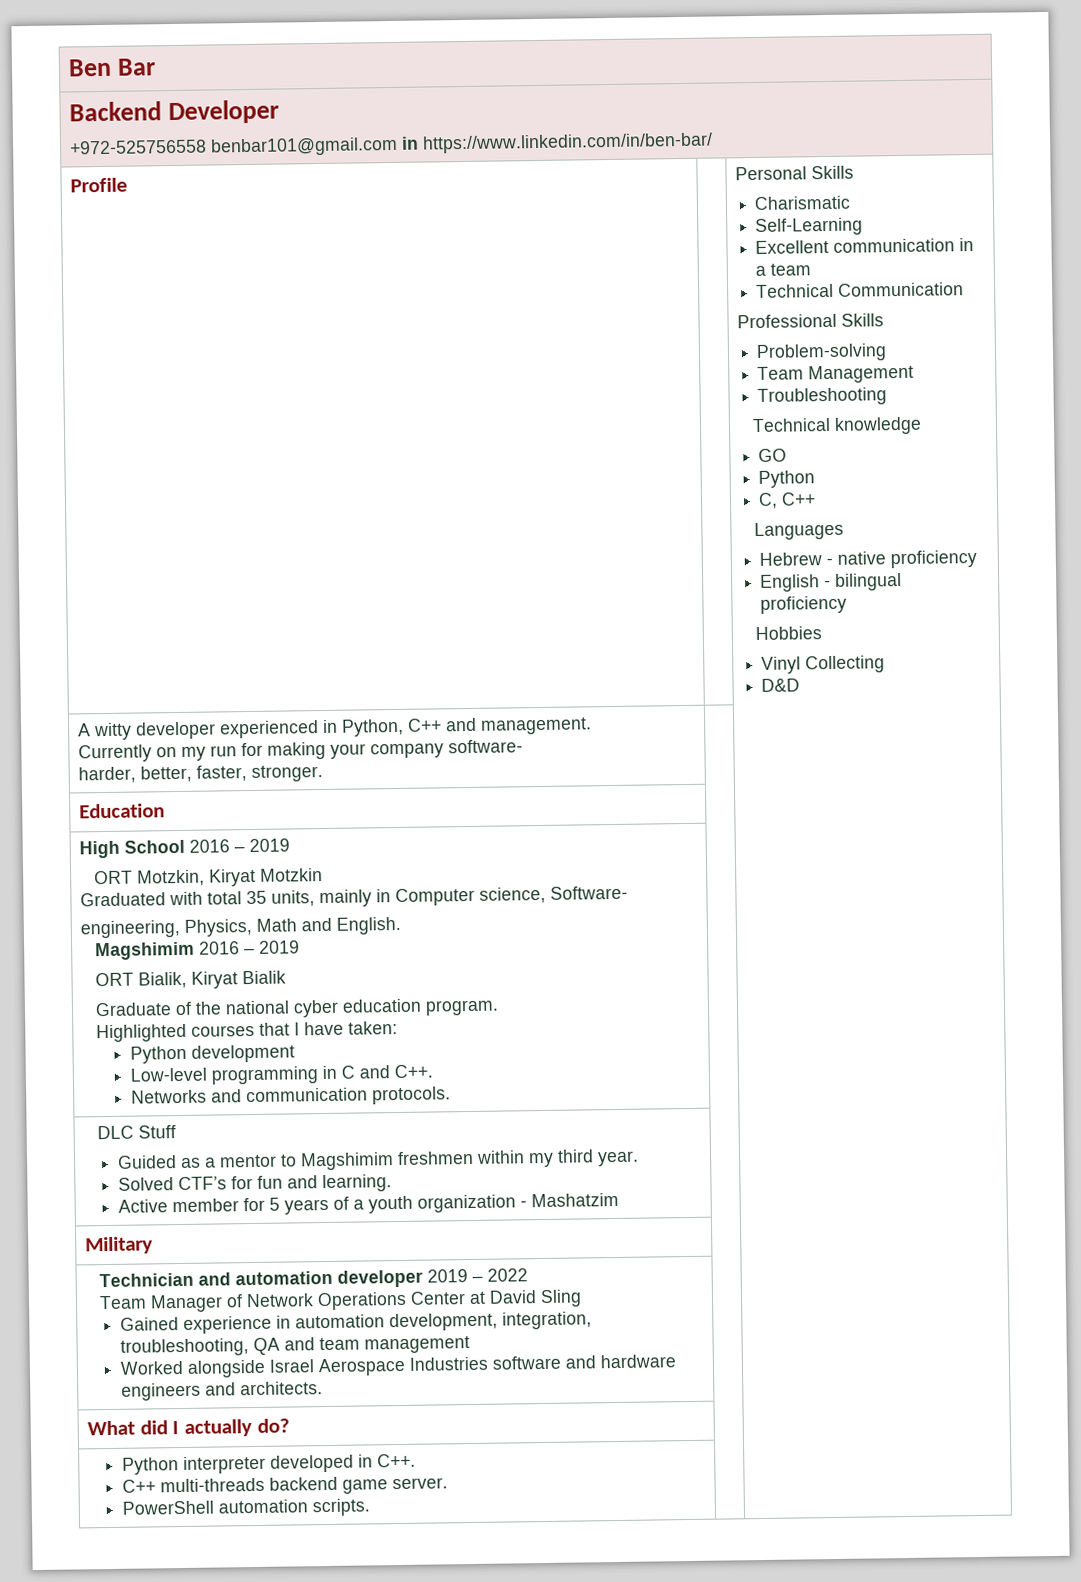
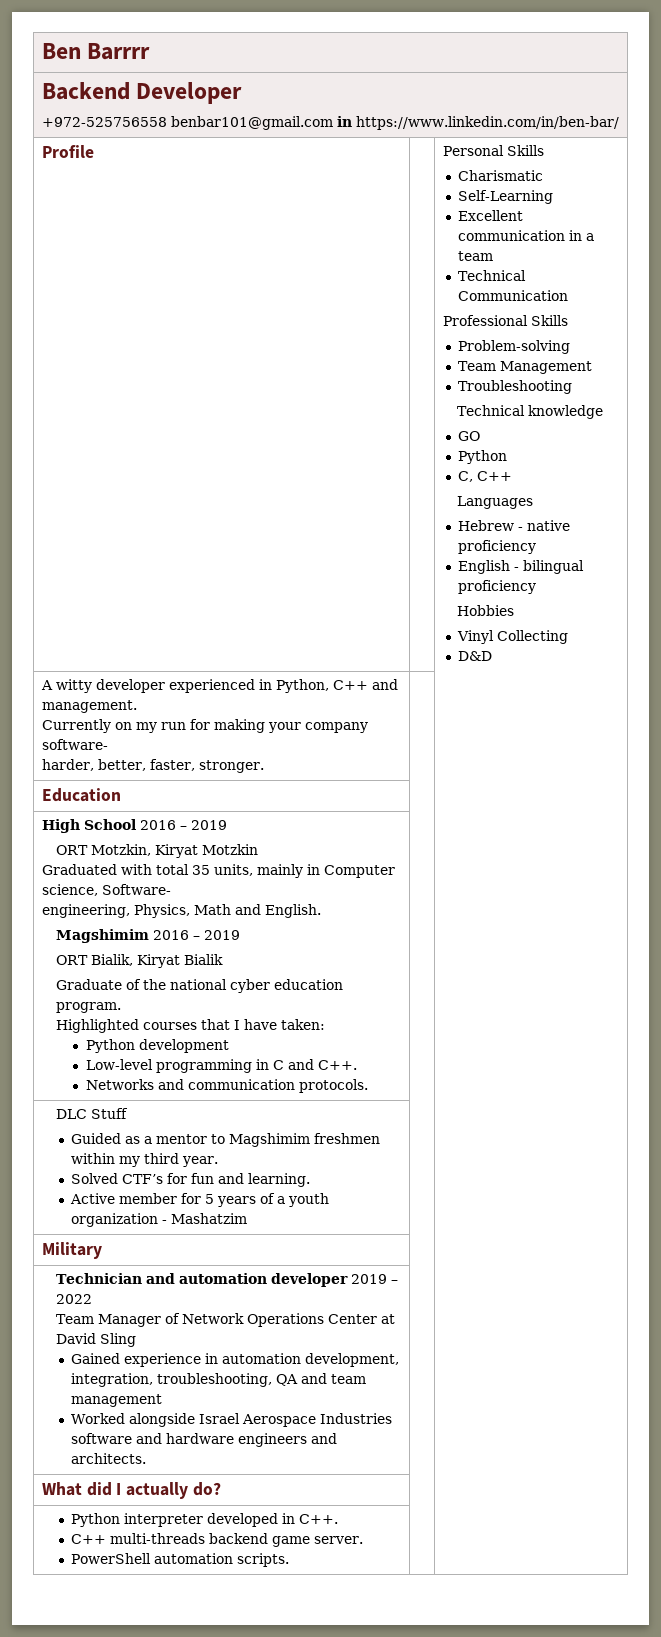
- Ben Bar
+ Ben Barrrr

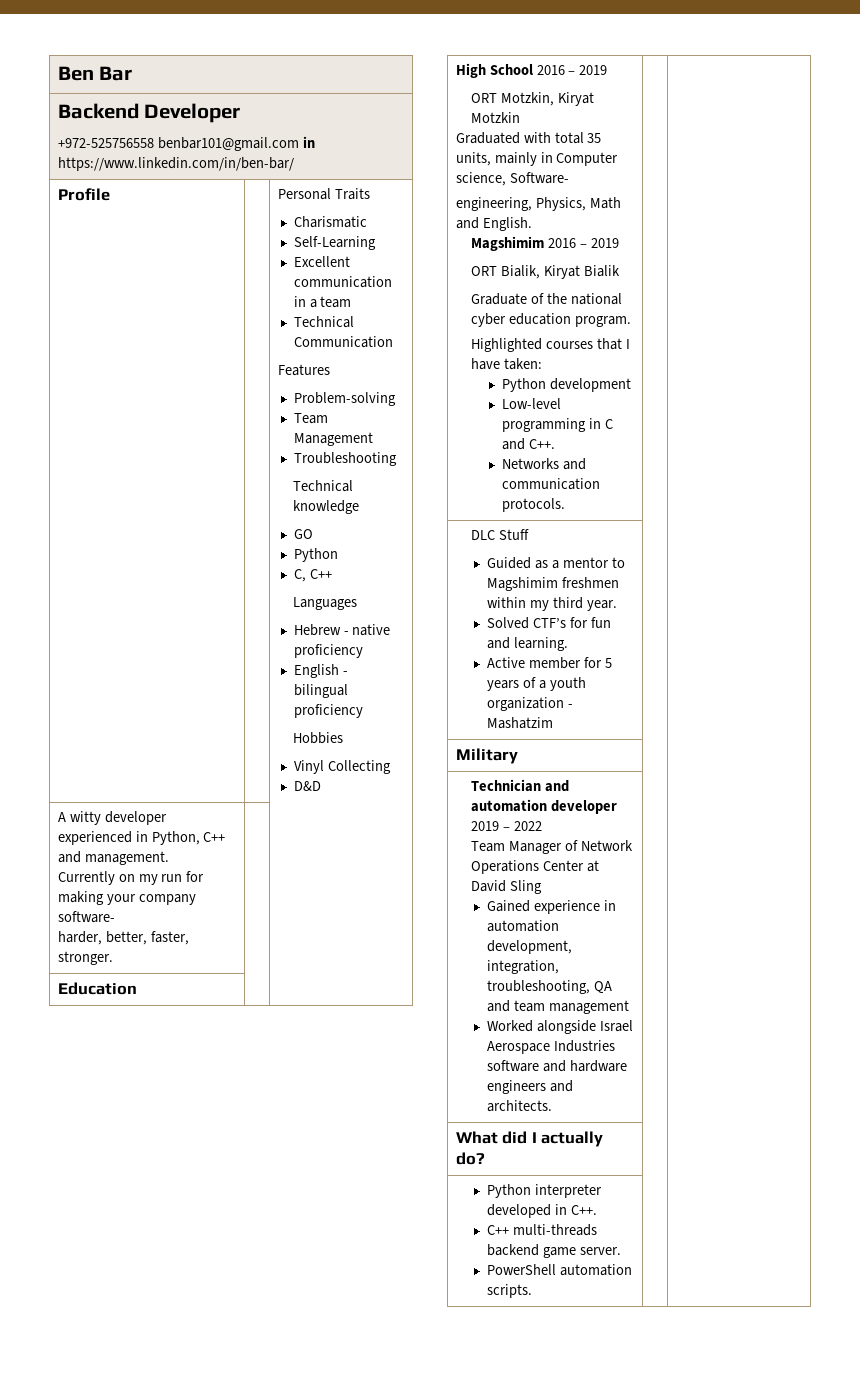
- Ben Barrrr
+ Ben Bar
- Profile | | Personal Skills
+ Profile | | Personal Traits
  Charismatic
  Self-Learning
  Excellent communication in a team
  Technical Communication
- Professional Skills
+ Features

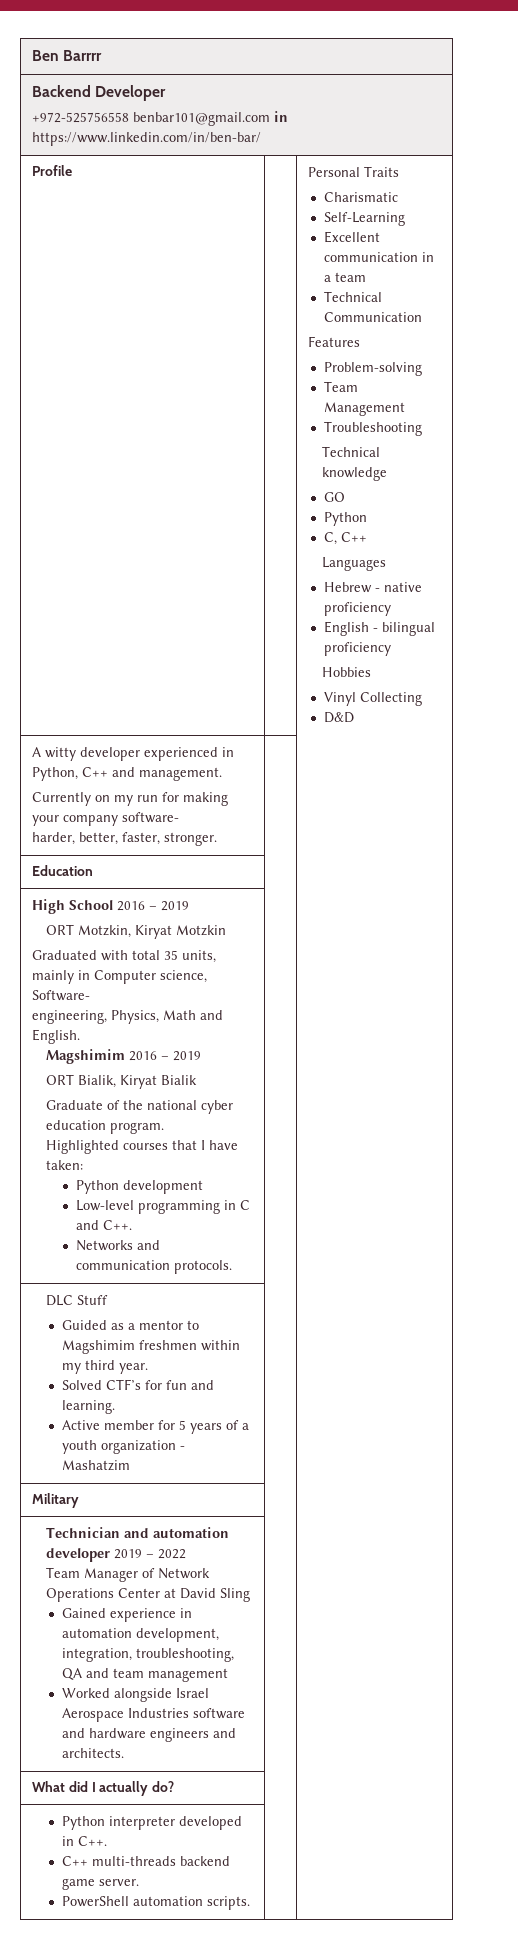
- Ben Bar
+ Ben Barrrr

